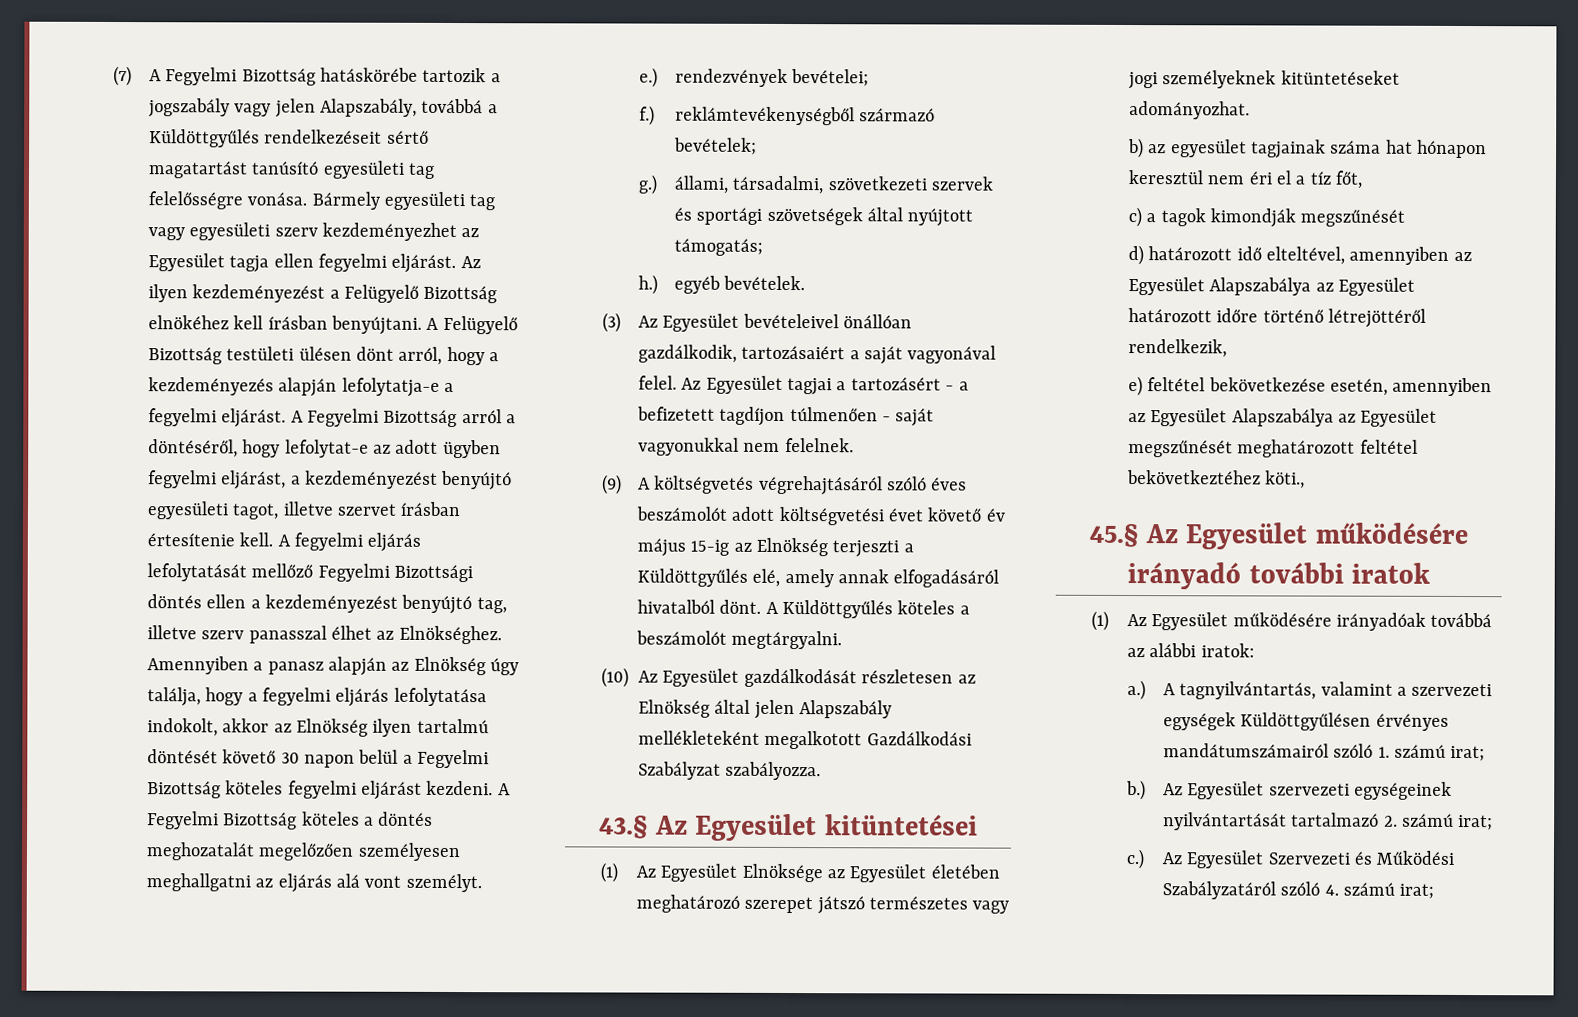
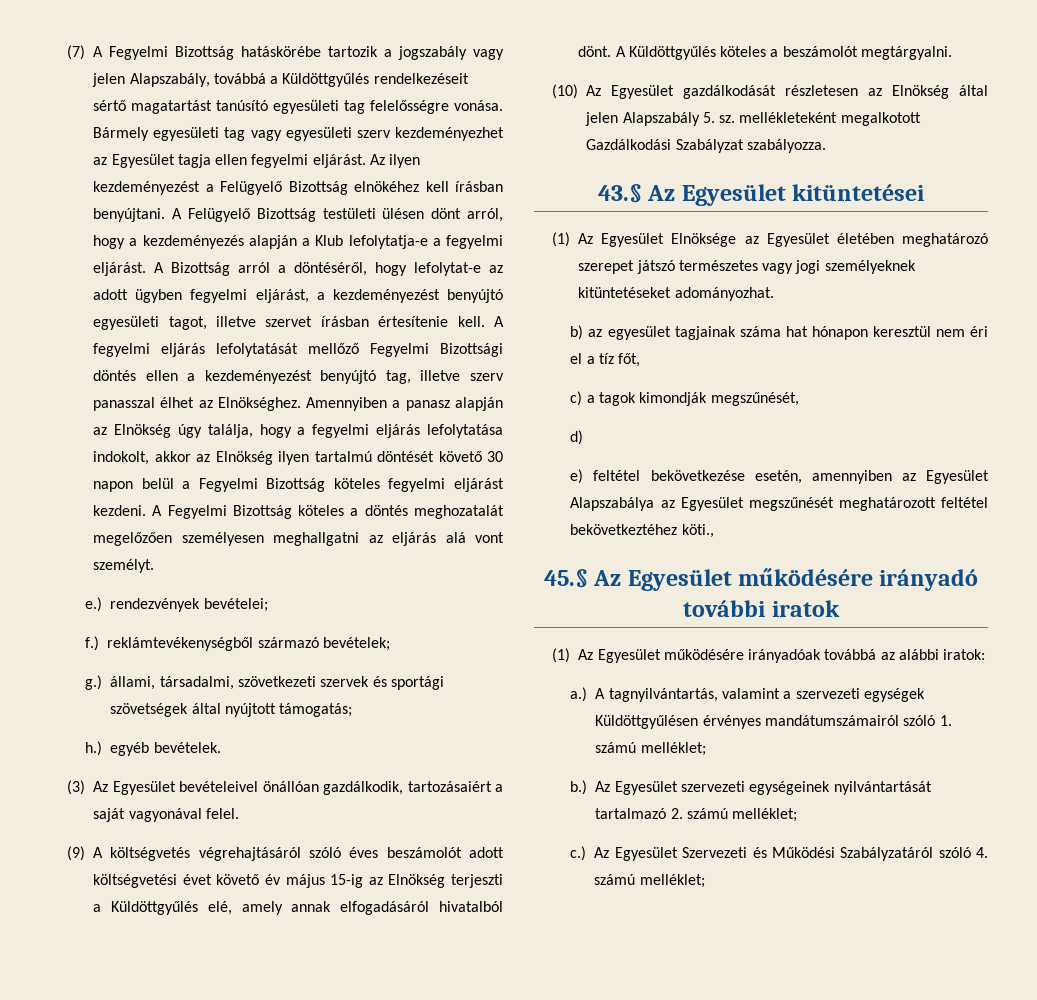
- A Felügyelő Bizottság testületi ülésen dönt arról, hogy a kezdeményezés alapján lefolytatja-e a fegyelmi eljárást.
+ A Felügyelő Bizottság testületi ülésen dönt arról, hogy a kezdeményezés alapján a Klub lefolytatja-e a fegyelmi eljárást.
- A Fegyelmi Bizottság arról a döntéséről, hogy lefolytat-e az adott ügyben fegyelmi eljárást, a kezdeményezést benyújtó egyesületi tagot, illetve szervet írásban értesítenie kell.
+ A Bizottság arról a döntéséről, hogy lefolytat-e az adott ügyben fegyelmi eljárást, a kezdeményezést benyújtó egyesületi tagot, illetve szervet írásban értesítenie kell.
- Az Egyesület tagjai a tartozásért - a befizetett tagdíjon túlmenően - saját vagyonukkal nem felelnek.
- (10) Az Egyesület gazdálkodását részletesen az Elnökség által jelen Alapszabály mellékleteként megalkotott Gazdálkodási Szabályzat szabályozza.
+ (10) Az Egyesület gazdálkodását részletesen az Elnökség által jelen Alapszabály 5. sz. mellékleteként megalkotott Gazdálkodási Szabályzat szabályozza.
- c) a tagok kimondják megszűnését
+ c) a tagok kimondják megszűnését,
- d) határozott idő elteltével, amennyiben az Egyesület Alapszabálya az Egyesület határozott időre történő létrejöttéről rendelkezik,
+ d)
- A tagnyilvántartás, valamint a szervezeti egységek Küldöttgyűlésen érvényes mandátumszámairól szóló 1. számú irat;
+ A tagnyilvántartás, valamint a szervezeti egységek Küldöttgyűlésen érvényes mandátumszámairól szóló 1. számú melléklet;
- Az Egyesület szervezeti egységeinek nyilvántartását tartalmazó 2. számú irat;
+ Az Egyesület szervezeti egységeinek nyilvántartását tartalmazó 2. számú melléklet;
- Az Egyesület Szervezeti és Működési Szabályzatáról szóló 4. számú irat;
+ Az Egyesület Szervezeti és Működési Szabályzatáról szóló 4. számú melléklet;

